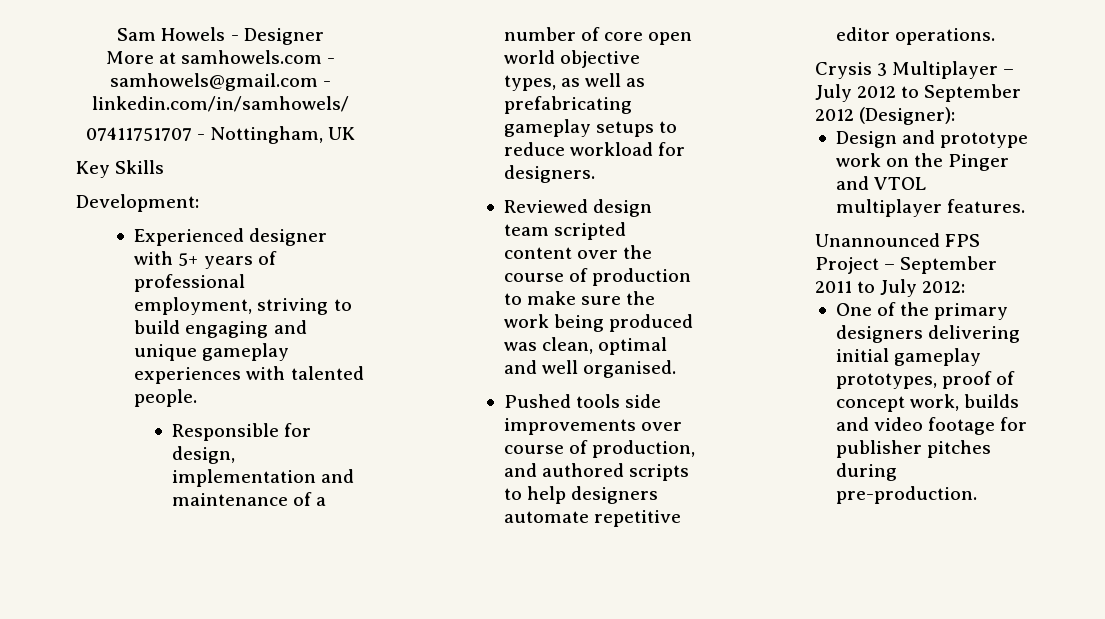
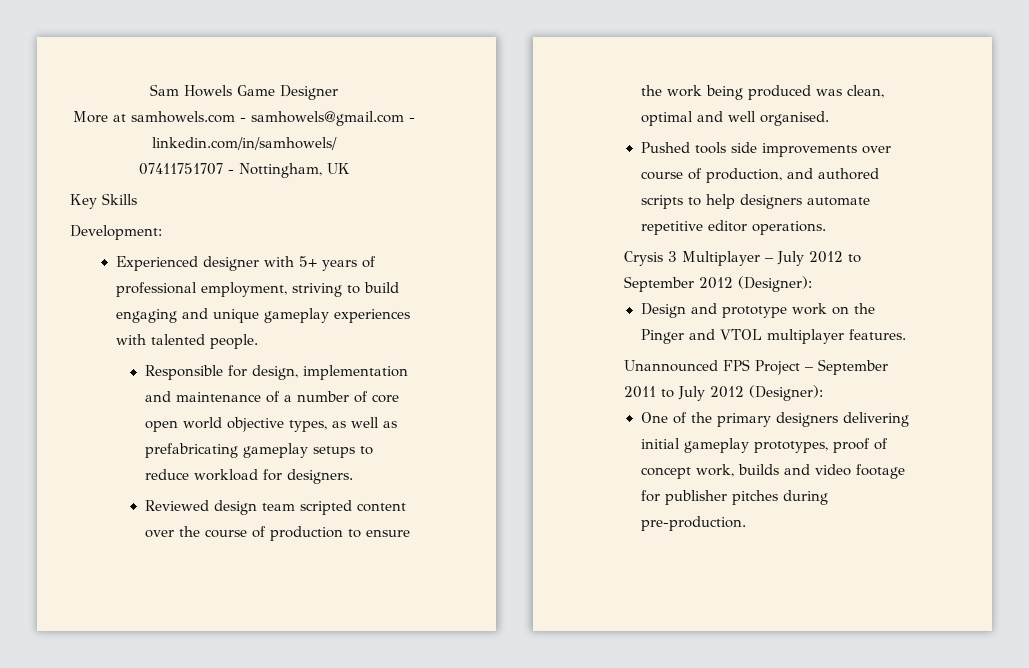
- Sam Howels - Designer
+ Sam Howels Game Designer
- Reviewed design team scripted content over the course of production to make sure the work being produced was clean, optimal and well organised.
+ Reviewed design team scripted content over the course of production to ensure the work being produced was clean, optimal and well organised.
- Unannounced FPS Project – September 2011 to July 2012:
+ Unannounced FPS Project – September 2011 to July 2012 (Designer):

